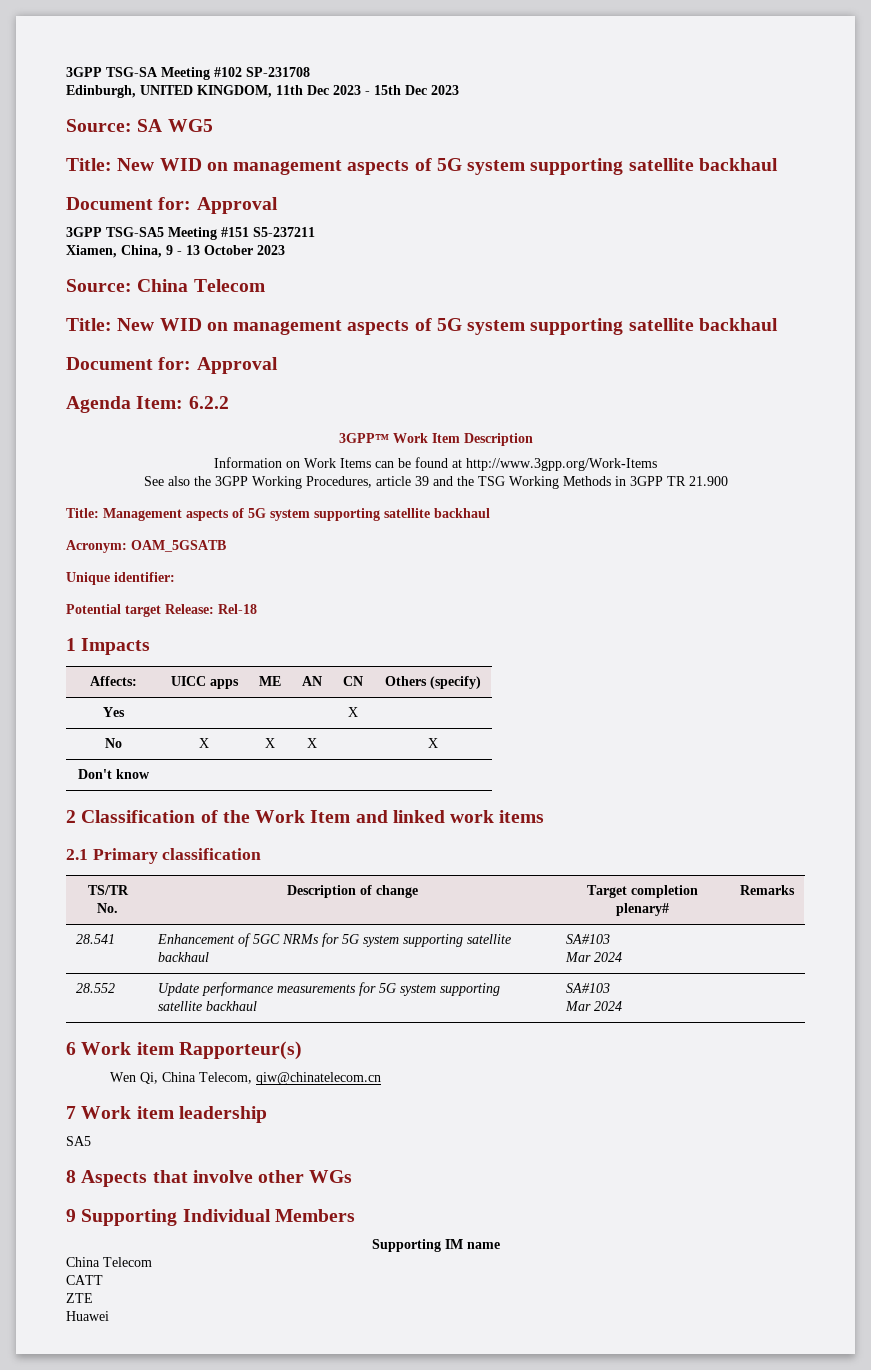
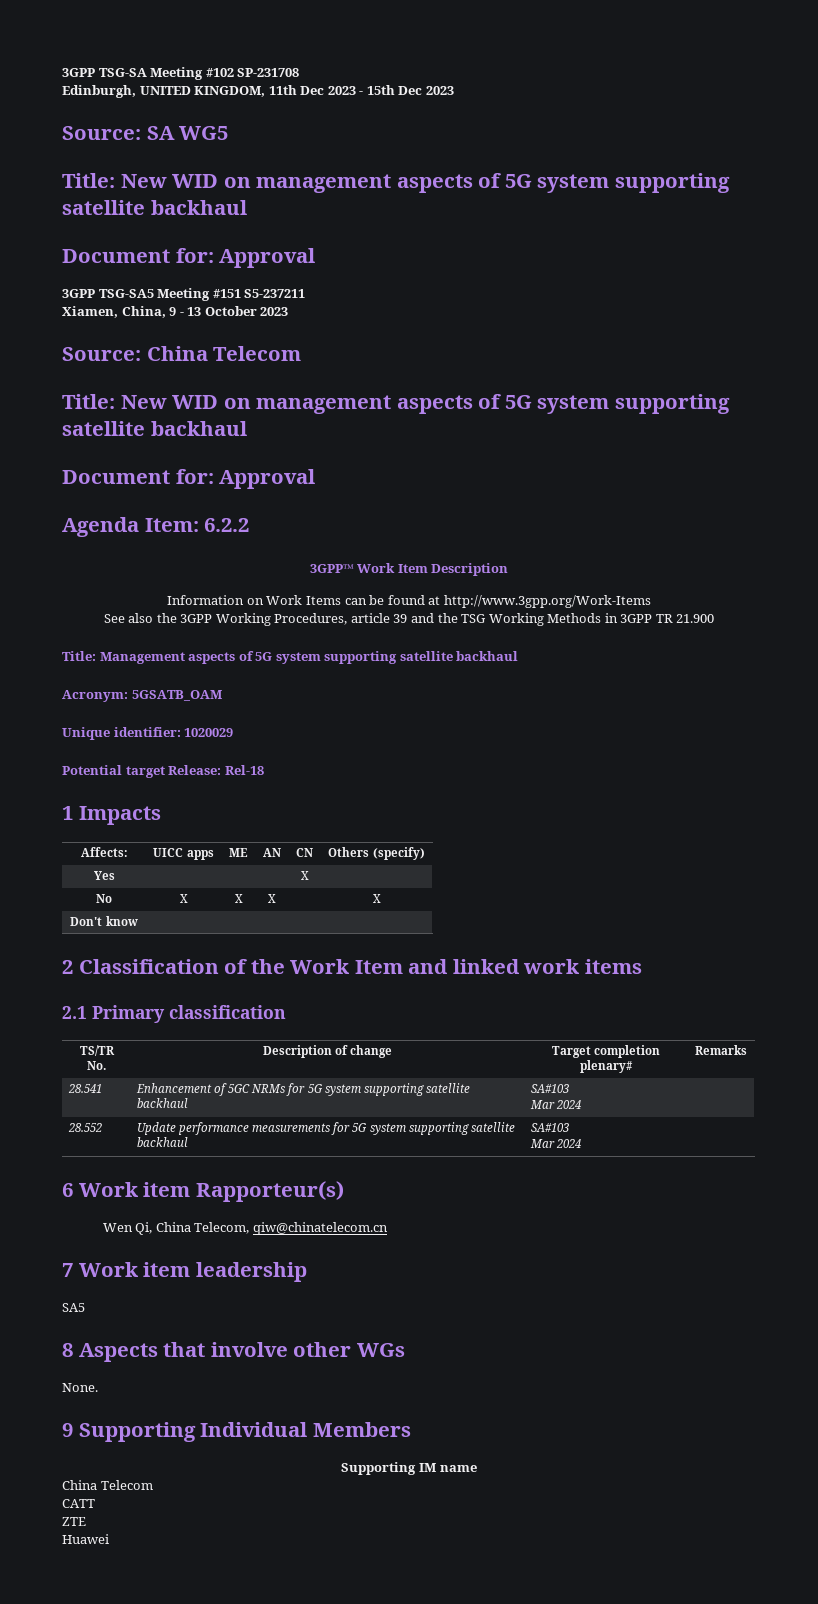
- Acronym: OAM_5GSATB
+ Acronym: 5GSATB_OAM
- Unique identifier:
+ Unique identifier: 1020029
+ None.

